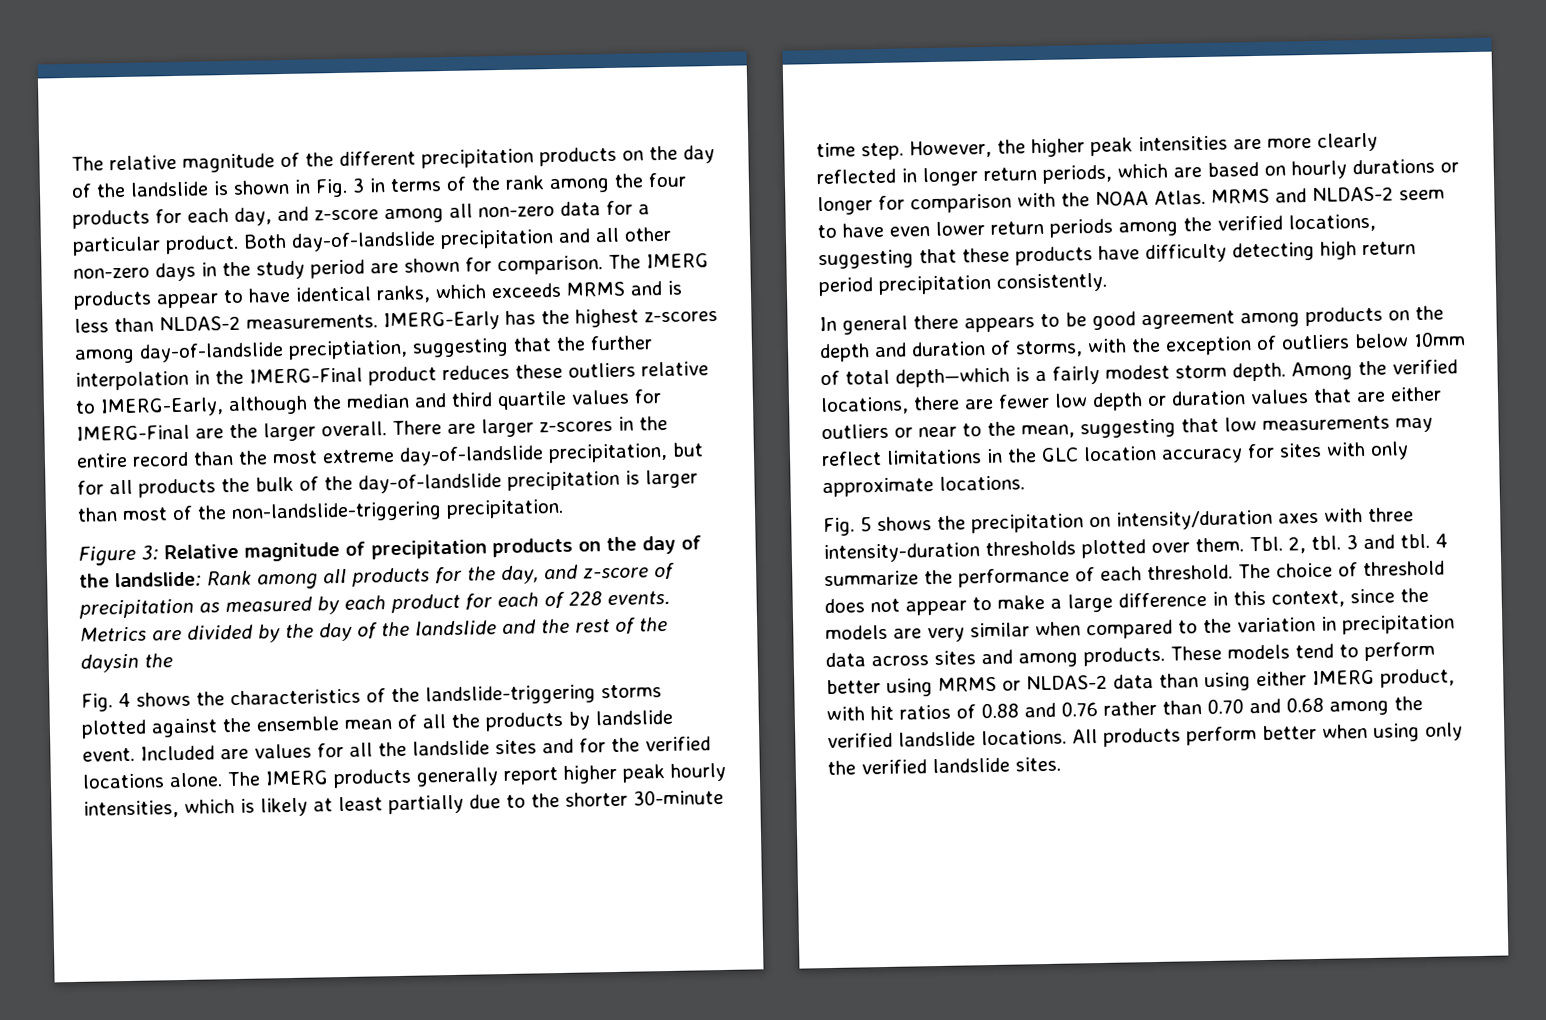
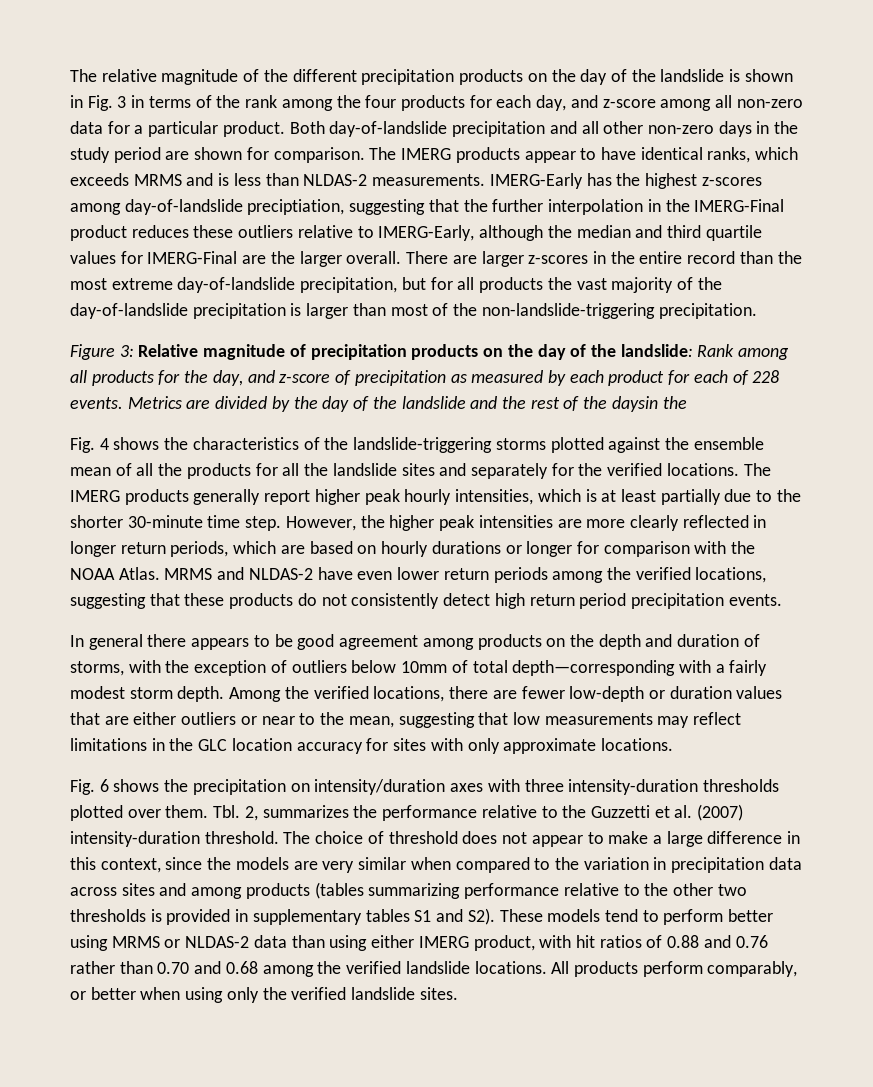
- There are larger z-scores in the entire record than the most extreme day-of-landslide precipitation, but for all products the bulk of the day-of-landslide precipitation is larger than most of the non-landslide-triggering precipitation.
+ There are larger z-scores in the entire record than the most extreme day-of-landslide precipitation, but for all products the vast majority of the day-of-landslide precipitation is larger than most of the non-landslide-triggering precipitation.
- Fig. 4 shows the characteristics of the landslide-triggering storms plotted against the ensemble mean of all the products by landslide event. Included are values for all the landslide sites and for the verified locations alone.
+ Fig. 4 shows the characteristics of the landslide-triggering storms plotted against the ensemble mean of all the products for all the landslide sites and separately for the verified locations.
- The IMERG products generally report higher peak hourly intensities, which is likely at least partially due to the shorter 30-minute time step.
+ The IMERG products generally report higher peak hourly intensities, which is at least partially due to the shorter 30-minute time step.
- MRMS and NLDAS-2 seem to have even lower return periods among the verified locations, suggesting that these products have difficulty detecting high return period precipitation consistently.
+ MRMS and NLDAS-2 have even lower return periods among the verified locations, suggesting that these products do not consistently detect high return period precipitation events.
- In general there appears to be good agreement among products on the depth and duration of storms, with the exception of outliers below 10mm of total depth—which is a fairly modest storm depth.
+ In general there appears to be good agreement among products on the depth and duration of storms, with the exception of outliers below 10mm of total depth—corresponding with a fairly modest storm depth.
- Among the verified locations, there are fewer low depth or duration values that are either outliers or near to the mean, suggesting that low measurements may reflect limitations in the GLC location accuracy for sites with only approximate locations.
+ Among the verified locations, there are fewer low-depth or duration values that are either outliers or near to the mean, suggesting that low measurements may reflect limitations in the GLC location accuracy for sites with only approximate locations.
- Fig. 5 shows the precipitation on intensity/duration axes with three intensity-duration thresholds plotted over them.
+ Fig. 6 shows the precipitation on intensity/duration axes with three intensity-duration thresholds plotted over them.
- Tbl. 2, tbl. 3 and tbl. 4 summarize the performance of each threshold.
+ Tbl. 2, summarizes the performance relative to the Guzzetti et al. (2007) intensity-duration threshold.
- The choice of threshold does not appear to make a large difference in this context, since the models are very similar when compared to the variation in precipitation data across sites and among products. These models tend to perform better using MRMS or NLDAS-2 data than using either IMERG product, with hit ratios of 0.88 and 0.76 rather than 0.70 and 0.68 among the verified landslide locations.
+ The choice of threshold does not appear to make a large difference in this context, since the models are very similar when compared to the variation in precipitation data across sites and among products (tables summarizing performance relative to the other two thresholds is provided in supplementary tables S1 and S2). These models tend to perform better using MRMS or NLDAS-2 data than using either IMERG product, with hit ratios of 0.88 and 0.76 rather than 0.70 and 0.68 among the verified landslide locations.
- All products perform better when using only the verified landslide sites.
+ All products perform comparably, or better when using only the verified landslide sites.

